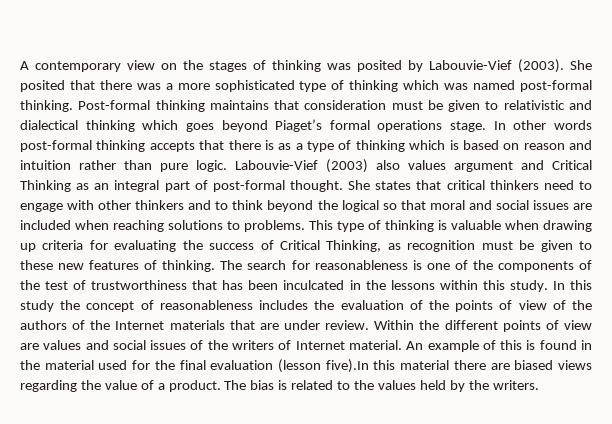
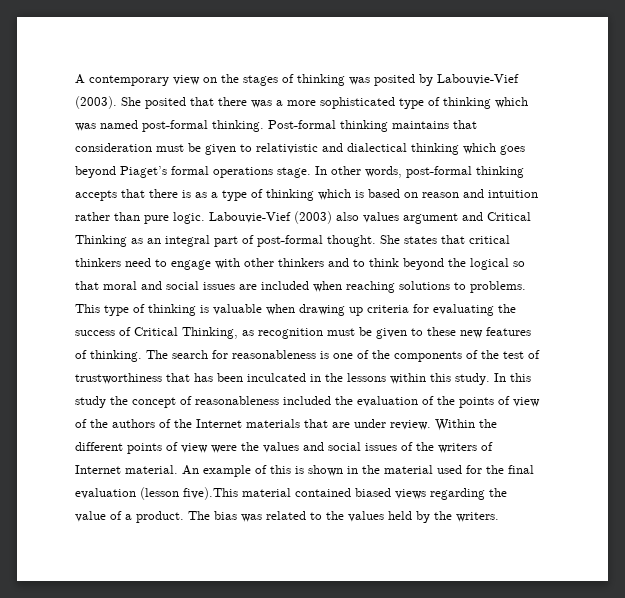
- In other words post-formal thinking accepts that there is as a type of thinking which is based on reason and intuition rather than pure logic.
+ In other words, post-formal thinking accepts that there is as a type of thinking which is based on reason and intuition rather than pure logic.
- In this study the concept of reasonableness includes the evaluation of the points of view of the authors of the Internet materials that are under review.
+ In this study the concept of reasonableness included the evaluation of the points of view of the authors of the Internet materials that are under review.
- Within the different points of view are values and social issues of the writers of Internet material.
+ Within the different points of view were the values and social issues of the writers of Internet material.
- An example of this is found in the material used for the final evaluation (lesson five).In this material there are biased views regarding the value of a product.
+ An example of this is shown in the material used for the final evaluation (lesson five).This material contained biased views regarding the value of a product.
- The bias is related to the values held by the writers.
+ The bias was related to the values held by the writers.

